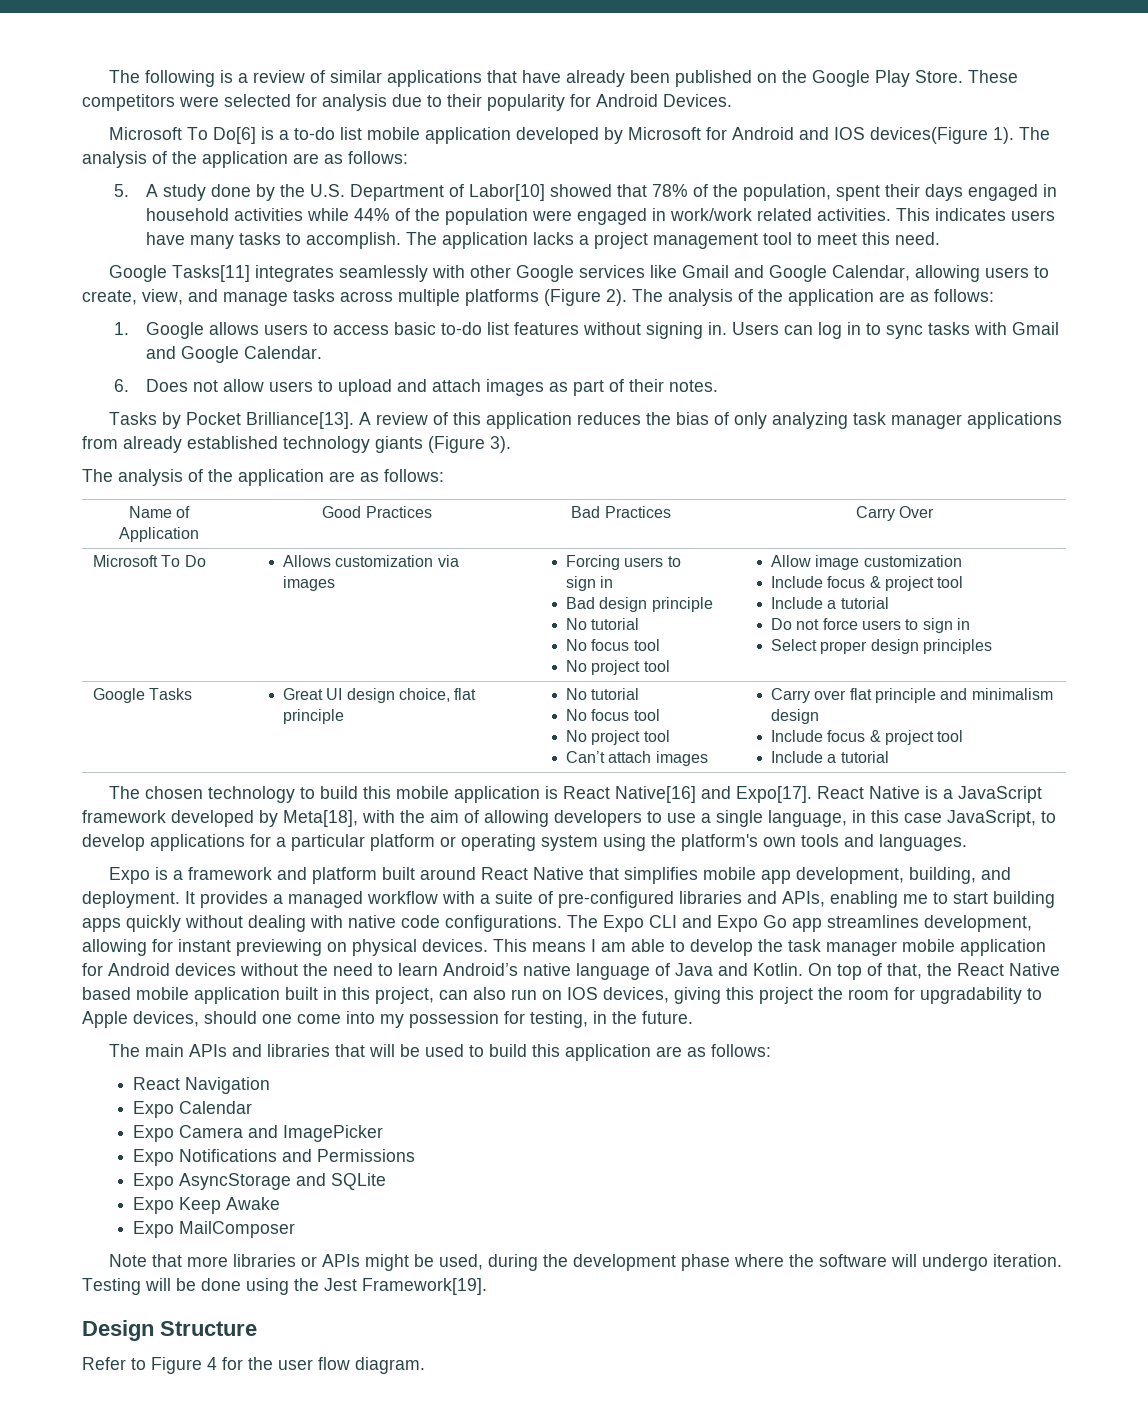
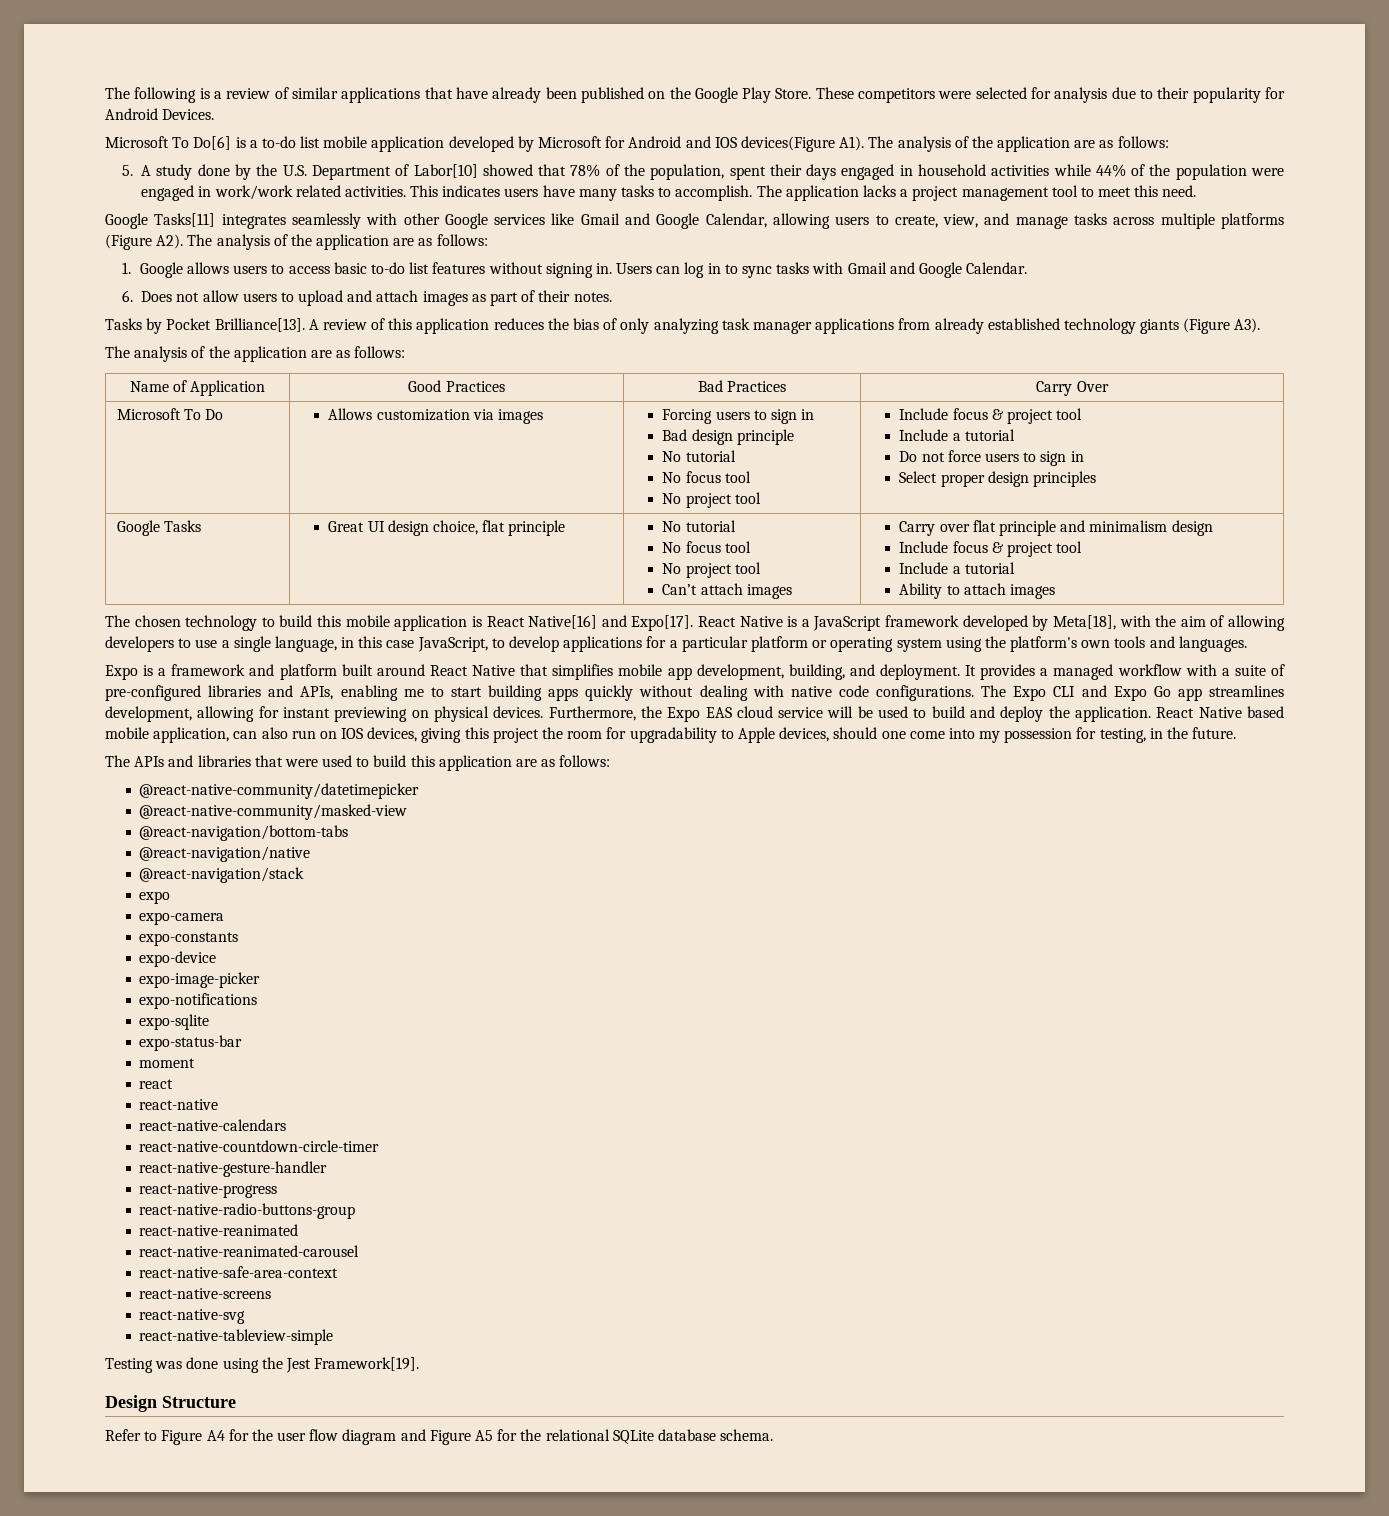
- Microsoft To Do[6] is a to-do list mobile application developed by Microsoft for Android and IOS devices(Figure 1). The analysis of the application are as follows:
+ Microsoft To Do[6] is a to-do list mobile application developed by Microsoft for Android and IOS devices(Figure A1). The analysis of the application are as follows:
- Google Tasks[11] integrates seamlessly with other Google services like Gmail and Google Calendar, allowing users to create, view, and manage tasks across multiple platforms (Figure 2). The analysis of the application are as follows:
+ Google Tasks[11] integrates seamlessly with other Google services like Gmail and Google Calendar, allowing users to create, view, and manage tasks across multiple platforms (Figure A2). The analysis of the application are as follows:
- A review of this application reduces the bias of only analyzing task manager applications from already established technology giants (Figure 3).
+ A review of this application reduces the bias of only analyzing task manager applications from already established technology giants (Figure A3).
- Allow image customization
  Google Tasks | Great UI design choice, flat principle | No tutorial
  No focus tool
  No project tool
  Can’t attach images | Carry over flat principle and minimalism design
  Include focus & project tool
  Include a tutorial
+ Ability to attach images
- This means I am able to develop the task manager mobile application for Android devices without the need to learn Android’s native language of Java and Kotlin. On top of that, the React Native based mobile application built in this project, can also run on IOS devices, giving this project the room for upgradability to Apple devices, should one come into my possession for testing, in the future.
+ Furthermore, the Expo EAS cloud service will be used to build and deploy the application. React Native based mobile application, can also run on IOS devices, giving this project the room for upgradability to Apple devices, should one come into my possession for testing, in the future.
- The main APIs and libraries that will be used to build this application are as follows:
+ The APIs and libraries that were used to build this application are as follows:
- React Navigation
- Expo Calendar
- Expo Camera and ImagePicker
- Expo Notifications and Permissions
- Expo AsyncStorage and SQLite
- Expo Keep Awake
- Expo MailComposer
- Note that more libraries or APIs might be used, during the development phase where the software will undergo iteration. Testing will be done using the Jest Framework[19].
+ @react-native-community/datetimepicker
+ @react-native-community/masked-view
+ @react-navigation/bottom-tabs
+ @react-navigation/native
+ @react-navigation/stack
+ expo
+ expo-camera
+ expo-constants
+ expo-device
+ expo-image-picker
+ expo-notifications
+ expo-sqlite
+ expo-status-bar
+ moment
+ react
+ react-native
+ react-native-calendars
+ react-native-countdown-circle-timer
+ react-native-gesture-handler
+ react-native-progress
+ react-native-radio-buttons-group
+ react-native-reanimated
+ react-native-reanimated-carousel
+ react-native-safe-area-context
+ react-native-screens
+ react-native-svg
+ react-native-tableview-simple
+ Testing was done using the Jest Framework[19].
- Refer to Figure 4 for the user flow diagram.
+ Refer to Figure A4 for the user flow diagram and Figure A5 for the relational SQLite database schema.

